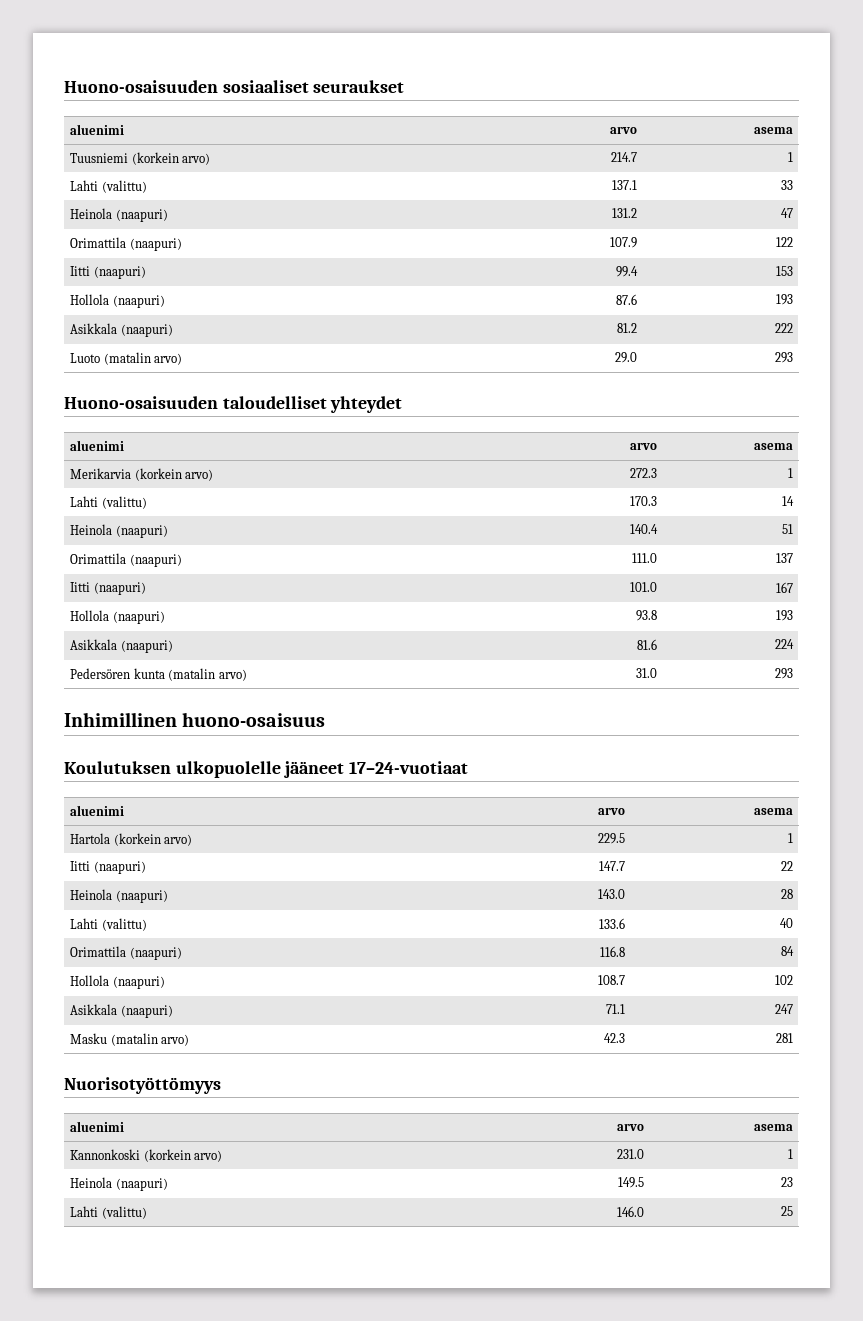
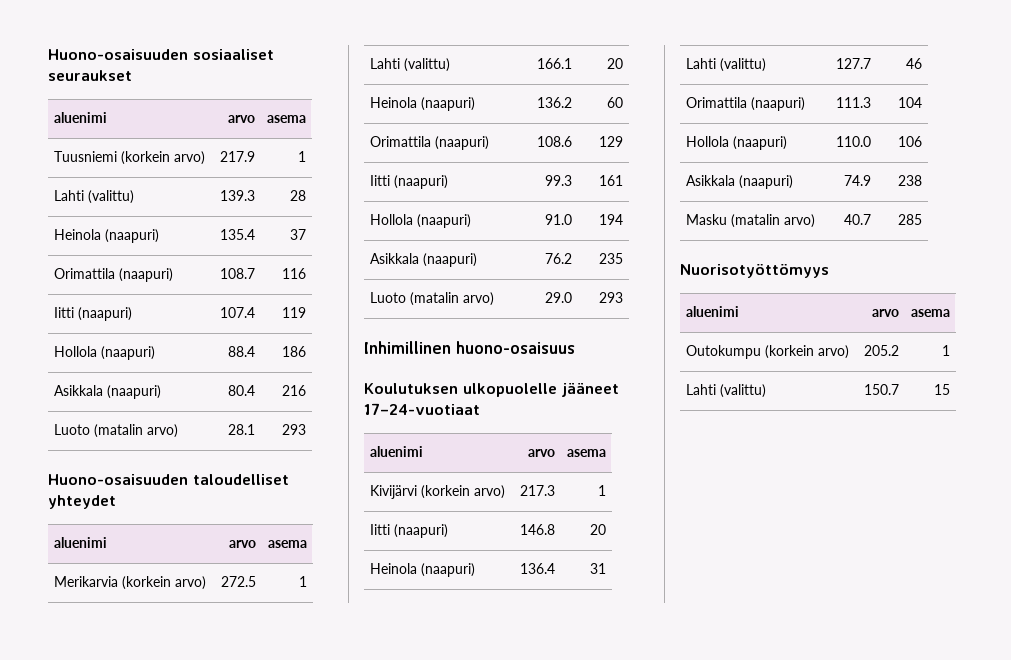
- Tuusniemi (korkein arvo) | 214.7 | 1
- Lahti (valittu) | 137.1 | 33
- Heinola (naapuri) | 131.2 | 47
- Orimattila (naapuri) | 107.9 | 122
- Iitti (naapuri) | 99.4 | 153
- Hollola (naapuri) | 87.6 | 193
- Asikkala (naapuri) | 81.2 | 222
- Luoto (matalin arvo) | 29.0 | 293
+ Tuusniemi (korkein arvo) | 217.9 | 1
+ Lahti (valittu) | 139.3 | 28
+ Heinola (naapuri) | 135.4 | 37
+ Orimattila (naapuri) | 108.7 | 116
+ Iitti (naapuri) | 107.4 | 119
+ Hollola (naapuri) | 88.4 | 186
+ Asikkala (naapuri) | 80.4 | 216
+ Luoto (matalin arvo) | 28.1 | 293
- Merikarvia (korkein arvo) | 272.3 | 1
- Lahti (valittu) | 170.3 | 14
- Heinola (naapuri) | 140.4 | 51
- Orimattila (naapuri) | 111.0 | 137
- Iitti (naapuri) | 101.0 | 167
- Hollola (naapuri) | 93.8 | 193
- Asikkala (naapuri) | 81.6 | 224
- Pedersören kunta (matalin arvo) | 31.0 | 293
+ Merikarvia (korkein arvo) | 272.5 | 1
+ Lahti (valittu) | 166.1 | 20
+ Heinola (naapuri) | 136.2 | 60
+ Orimattila (naapuri) | 108.6 | 129
+ Iitti (naapuri) | 99.3 | 161
+ Hollola (naapuri) | 91.0 | 194
+ Asikkala (naapuri) | 76.2 | 235
+ Luoto (matalin arvo) | 29.0 | 293
- Hartola (korkein arvo) | 229.5 | 1
+ Kivijärvi (korkein arvo) | 217.3 | 1
- Iitti (naapuri) | 147.7 | 22
- Heinola (naapuri) | 143.0 | 28
- Lahti (valittu) | 133.6 | 40
- Orimattila (naapuri) | 116.8 | 84
- Hollola (naapuri) | 108.7 | 102
- Asikkala (naapuri) | 71.1 | 247
+ Iitti (naapuri) | 146.8 | 20
+ Heinola (naapuri) | 136.4 | 31
+ Lahti (valittu) | 127.7 | 46
+ Orimattila (naapuri) | 111.3 | 104
+ Hollola (naapuri) | 110.0 | 106
+ Asikkala (naapuri) | 74.9 | 238
- Masku (matalin arvo) | 42.3 | 281
+ Masku (matalin arvo) | 40.7 | 285
- Kannonkoski (korkein arvo) | 231.0 | 1
- Heinola (naapuri) | 149.5 | 23
- Lahti (valittu) | 146.0 | 25
+ Outokumpu (korkein arvo) | 205.2 | 1
+ Lahti (valittu) | 150.7 | 15

